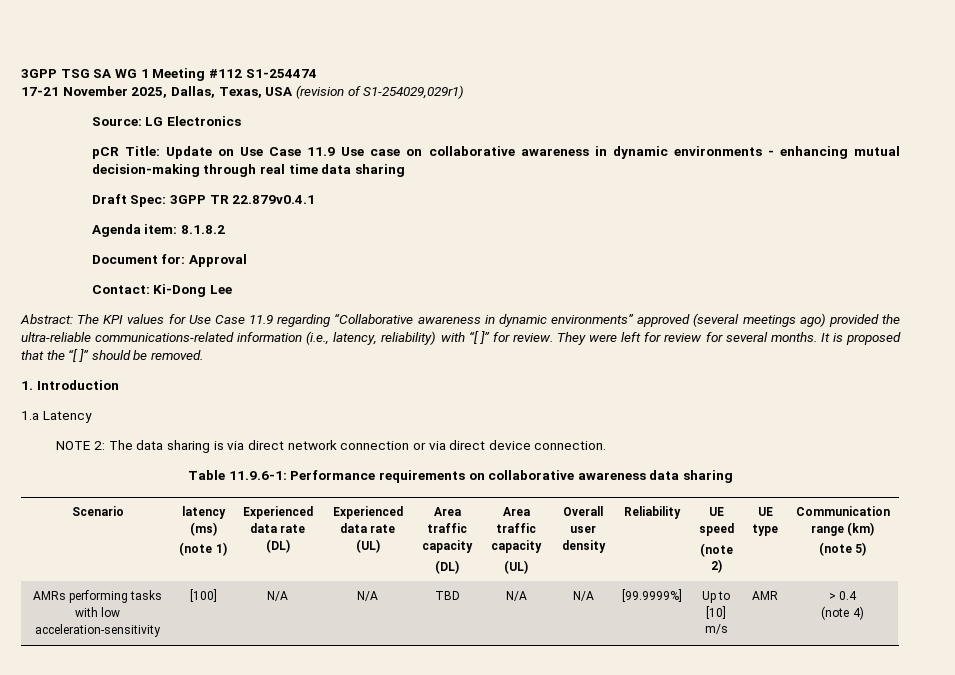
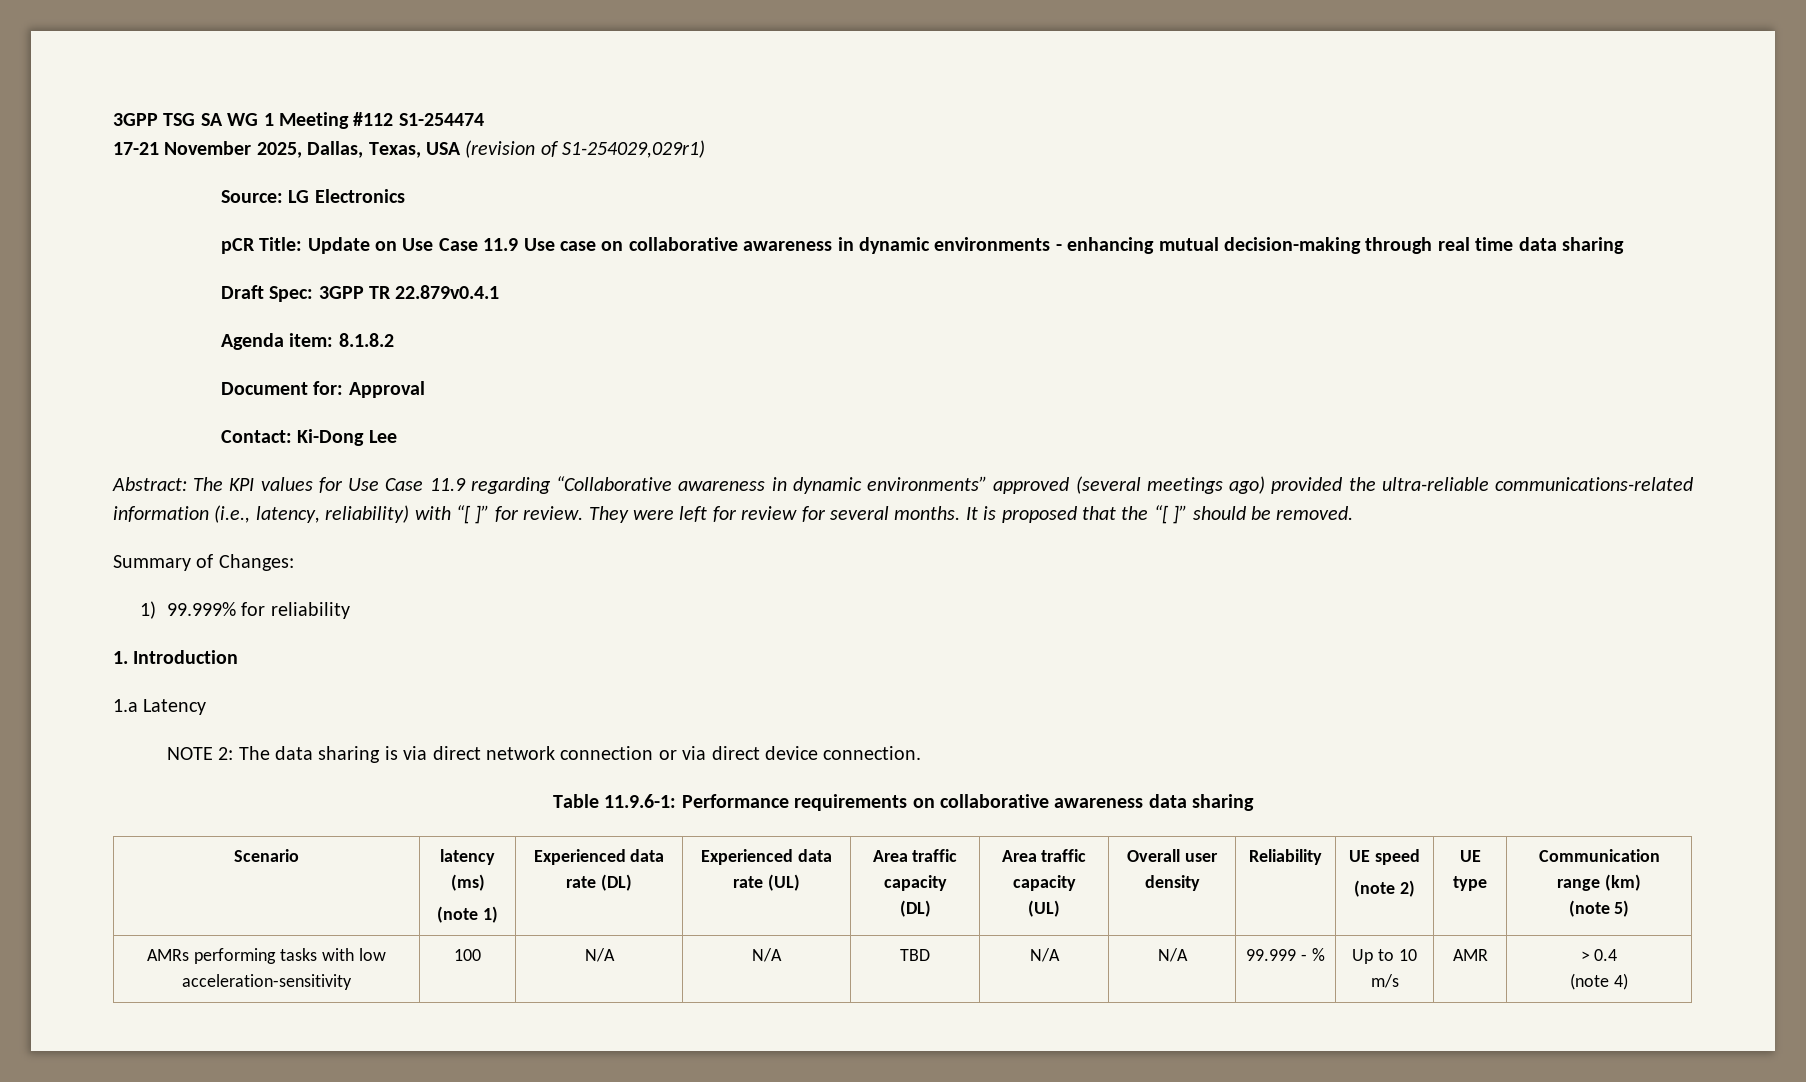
+ Summary of Changes:
+ 1) 99.999% for reliability
- AMRs performing tasks with low acceleration-sensitivity | [100] | N/A | N/A | TBD | N/A | N/A | [99.9999%] | Up to [10] m/s | AMR | > 0.4
+ AMRs performing tasks with low acceleration-sensitivity | 100 | N/A | N/A | TBD | N/A | N/A | 99.999 - % | Up to 10 m/s | AMR | > 0.4

